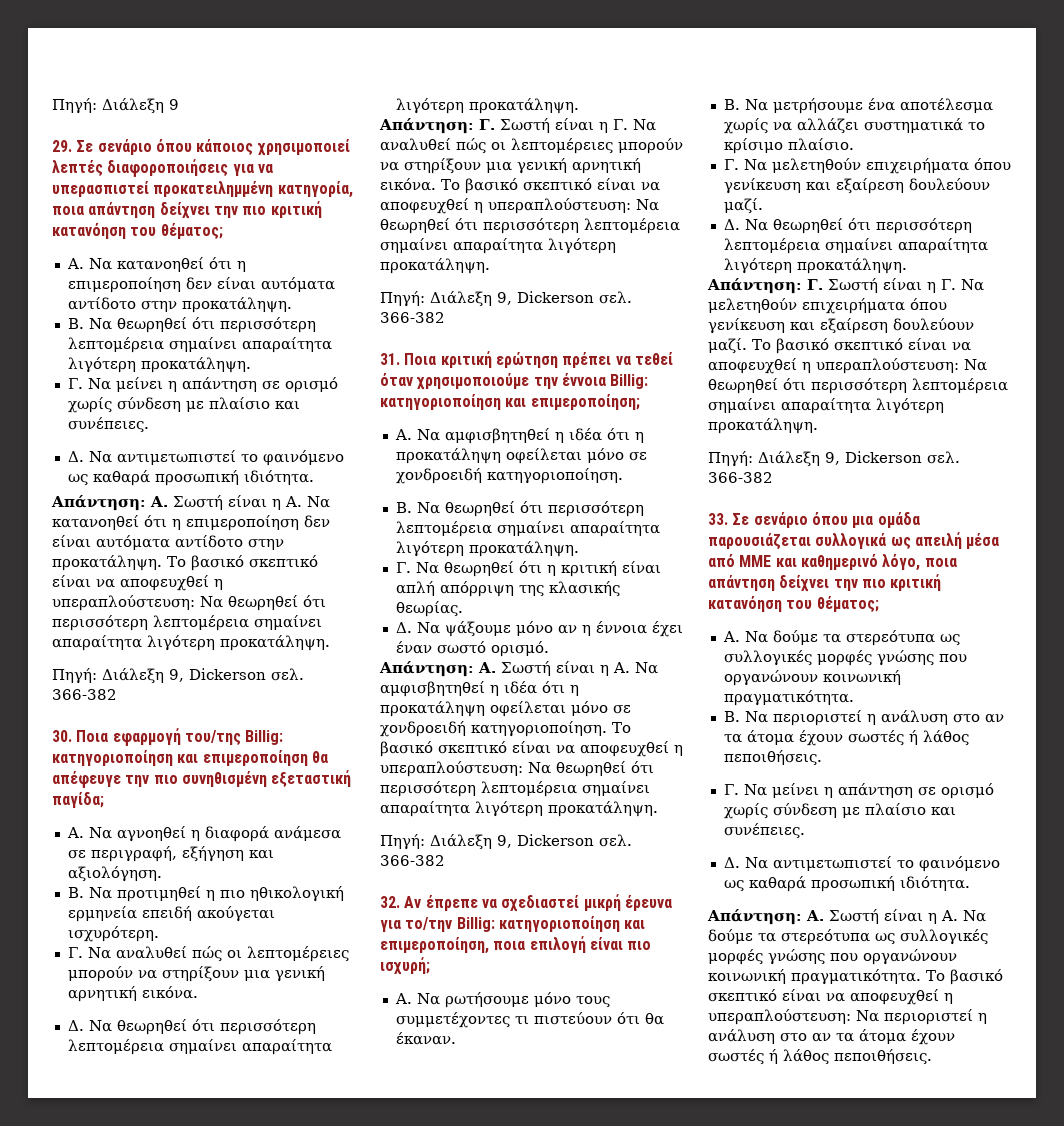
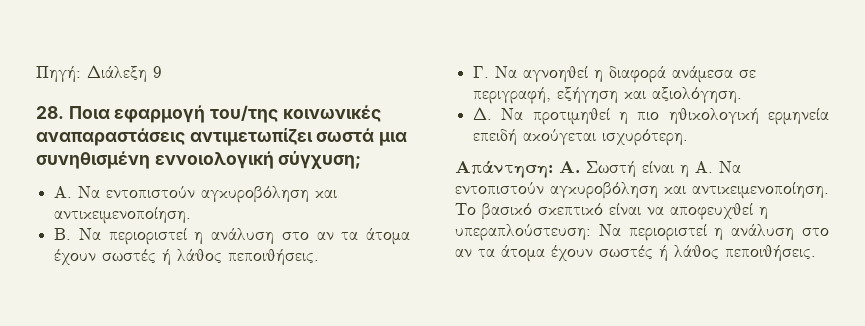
- 29. Σε σενάριο όπου κάποιος χρησιμοποιεί λεπτές διαφοροποιήσεις για να υπερασπιστεί προκατειλημμένη κατηγορία, ποια απάντηση δείχνει την πιο κριτική κατανόηση του θέματος;
- Α. Να κατανοηθεί ότι η επιμεροποίηση δεν είναι αυτόματα αντίδοτο στην προκατάληψη.
- Β. Να θεωρηθεί ότι περισσότερη λεπτομέρεια σημαίνει απαραίτητα λιγότερη προκατάληψη.
- Γ. Να μείνει η απάντηση σε ορισμό χωρίς σύνδεση με πλαίσιο και συνέπειες.
- Δ. Να αντιμετωπιστεί το φαινόμενο ως καθαρά προσωπική ιδιότητα.
- Απάντηση: Α. Σωστή είναι η Α. Να κατανοηθεί ότι η επιμεροποίηση δεν είναι αυτόματα αντίδοτο στην προκατάληψη. Το βασικό σκεπτικό είναι να αποφευχθεί η υπεραπλούστευση: Να θεωρηθεί ότι περισσότερη λεπτομέρεια σημαίνει απαραίτητα λιγότερη προκατάληψη.
- Πηγή: Διάλεξη 9, Dickerson σελ. 366-382
- 30. Ποια εφαρμογή του/της Billig: κατηγοριοποίηση και επιμεροποίηση θα απέφευγε την πιο συνηθισμένη εξεταστική παγίδα;
- Α. Να αγνοηθεί η διαφορά ανάμεσα σε περιγραφή, εξήγηση και αξιολόγηση.
- Β. Να προτιμηθεί η πιο ηθικολογική ερμηνεία επειδή ακούγεται ισχυρότερη.
- Γ. Να αναλυθεί πώς οι λεπτομέρειες μπορούν να στηρίξουν μια γενική αρνητική εικόνα.
- Δ. Να θεωρηθεί ότι περισσότερη λεπτομέρεια σημαίνει απαραίτητα λιγότερη προκατάληψη.
- Απάντηση: Γ. Σωστή είναι η Γ. Να αναλυθεί πώς οι λεπτομέρειες μπορούν να στηρίξουν μια γενική αρνητική εικόνα. Το βασικό σκεπτικό είναι να αποφευχθεί η υπεραπλούστευση: Να θεωρηθεί ότι περισσότερη λεπτομέρεια σημαίνει απαραίτητα λιγότερη προκατάληψη.
- Πηγή: Διάλεξη 9, Dickerson σελ. 366-382
- 31. Ποια κριτική ερώτηση πρέπει να τεθεί όταν χρησιμοποιούμε την έννοια Billig: κατηγοριοποίηση και επιμεροποίηση;
- Α. Να αμφισβητηθεί η ιδέα ότι η προκατάληψη οφείλεται μόνο σε χονδροειδή κατηγοριοποίηση.
- Β. Να θεωρηθεί ότι περισσότερη λεπτομέρεια σημαίνει απαραίτητα λιγότερη προκατάληψη.
- Γ. Να θεωρηθεί ότι η κριτική είναι απλή απόρριψη της κλασικής θεωρίας.
- Δ. Να ψάξουμε μόνο αν η έννοια έχει έναν σωστό ορισμό.
- Απάντηση: Α. Σωστή είναι η Α. Να αμφισβητηθεί η ιδέα ότι η προκατάληψη οφείλεται μόνο σε χονδροειδή κατηγοριοποίηση. Το βασικό σκεπτικό είναι να αποφευχθεί η υπεραπλούστευση: Να θεωρηθεί ότι περισσότερη λεπτομέρεια σημαίνει απαραίτητα λιγότερη προκατάληψη.
- Πηγή: Διάλεξη 9, Dickerson σελ. 366-382
- 32. Αν έπρεπε να σχεδιαστεί μικρή έρευνα για το/την Billig: κατηγοριοποίηση και επιμεροποίηση, ποια επιλογή είναι πιο ισχυρή;
- Α. Να ρωτήσουμε μόνο τους συμμετέχοντες τι πιστεύουν ότι θα έκαναν.
- Β. Να μετρήσουμε ένα αποτέλεσμα χωρίς να αλλάζει συστηματικά το κρίσιμο πλαίσιο.
- Γ. Να μελετηθούν επιχειρήματα όπου γενίκευση και εξαίρεση δουλεύουν μαζί.
- Δ. Να θεωρηθεί ότι περισσότερη λεπτομέρεια σημαίνει απαραίτητα λιγότερη προκατάληψη.
- Απάντηση: Γ. Σωστή είναι η Γ. Να μελετηθούν επιχειρήματα όπου γενίκευση και εξαίρεση δουλεύουν μαζί. Το βασικό σκεπτικό είναι να αποφευχθεί η υπεραπλούστευση: Να θεωρηθεί ότι περισσότερη λεπτομέρεια σημαίνει απαραίτητα λιγότερη προκατάληψη.
- Πηγή: Διάλεξη 9, Dickerson σελ. 366-382
- 33. Σε σενάριο όπου μια ομάδα παρουσιάζεται συλλογικά ως απειλή μέσα από ΜΜΕ και καθημερινό λόγο, ποια απάντηση δείχνει την πιο κριτική κατανόηση του θέματος;
- Α. Να δούμε τα στερεότυπα ως συλλογικές μορφές γνώσης που οργανώνουν κοινωνική πραγματικότητα.
+ 28. Ποια εφαρμογή του/της κοινωνικές αναπαραστάσεις αντιμετωπίζει σωστά μια συνηθισμένη εννοιολογική σύγχυση;
+ Α. Να εντοπιστούν αγκυροβόληση και αντικειμενοποίηση.
  Β. Να περιοριστεί η ανάλυση στο αν τα άτομα έχουν σωστές ή λάθος πεποιθήσεις.
- Γ. Να μείνει η απάντηση σε ορισμό χωρίς σύνδεση με πλαίσιο και συνέπειες.
- Δ. Να αντιμετωπιστεί το φαινόμενο ως καθαρά προσωπική ιδιότητα.
- Απάντηση: Α. Σωστή είναι η Α. Να δούμε τα στερεότυπα ως συλλογικές μορφές γνώσης που οργανώνουν κοινωνική πραγματικότητα.
+ Γ. Να αγνοηθεί η διαφορά ανάμεσα σε περιγραφή, εξήγηση και αξιολόγηση.
+ Δ. Να προτιμηθεί η πιο ηθικολογική ερμηνεία επειδή ακούγεται ισχυρότερη.
+ Απάντηση: Α. Σωστή είναι η Α. Να εντοπιστούν αγκυροβόληση και αντικειμενοποίηση.

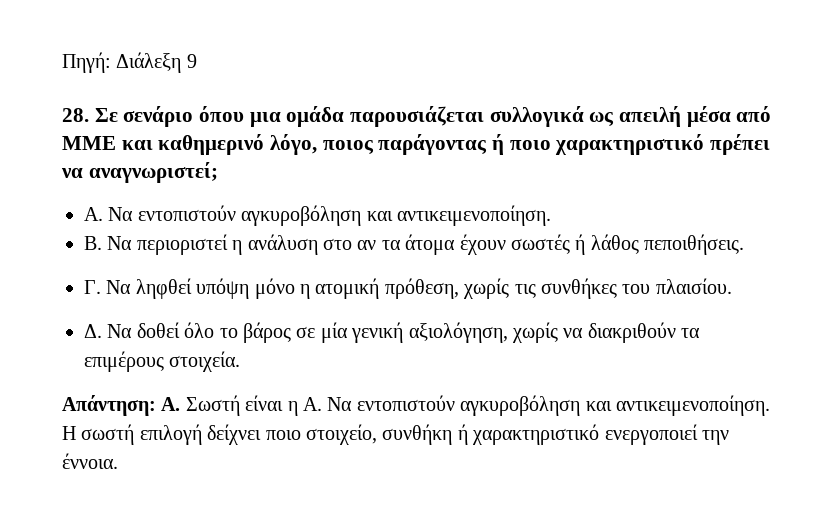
- 28. Ποια εφαρμογή του/της κοινωνικές αναπαραστάσεις αντιμετωπίζει σωστά μια συνηθισμένη εννοιολογική σύγχυση;
+ 28. Σε σενάριο όπου μια ομάδα παρουσιάζεται συλλογικά ως απειλή μέσα από ΜΜΕ και καθημερινό λόγο, ποιος παράγοντας ή ποιο χαρακτηριστικό πρέπει να αναγνωριστεί;
- Γ. Να αγνοηθεί η διαφορά ανάμεσα σε περιγραφή, εξήγηση και αξιολόγηση.
- Δ. Να προτιμηθεί η πιο ηθικολογική ερμηνεία επειδή ακούγεται ισχυρότερη.
+ Γ. Να ληφθεί υπόψη μόνο η ατομική πρόθεση, χωρίς τις συνθήκες του πλαισίου.
+ Δ. Να δοθεί όλο το βάρος σε μία γενική αξιολόγηση, χωρίς να διακριθούν τα επιμέρους στοιχεία.
- Το βασικό σκεπτικό είναι να αποφευχθεί η υπεραπλούστευση: Να περιοριστεί η ανάλυση στο αν τα άτομα έχουν σωστές ή λάθος πεποιθήσεις.
+ Η σωστή επιλογή δείχνει ποιο στοιχείο, συνθήκη ή χαρακτηριστικό ενεργοποιεί την έννοια.

